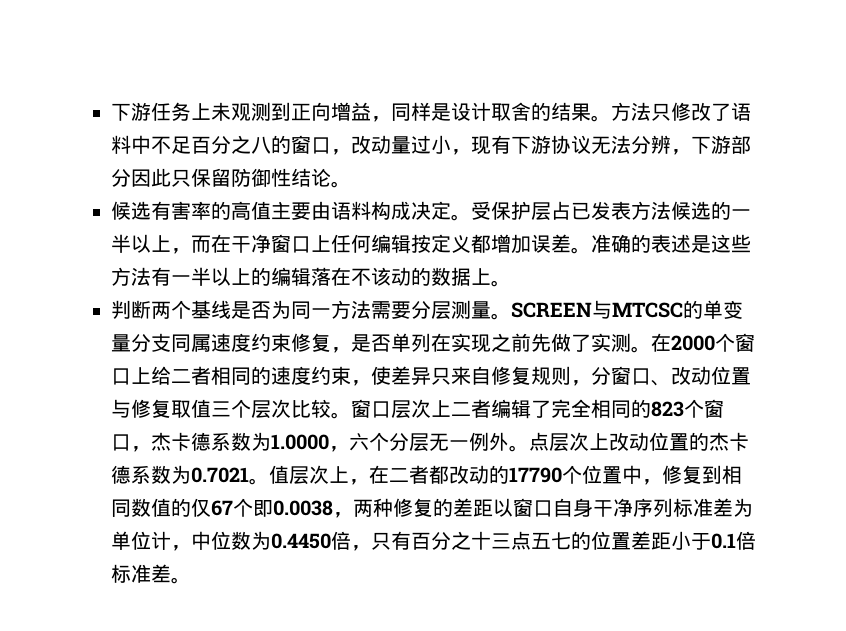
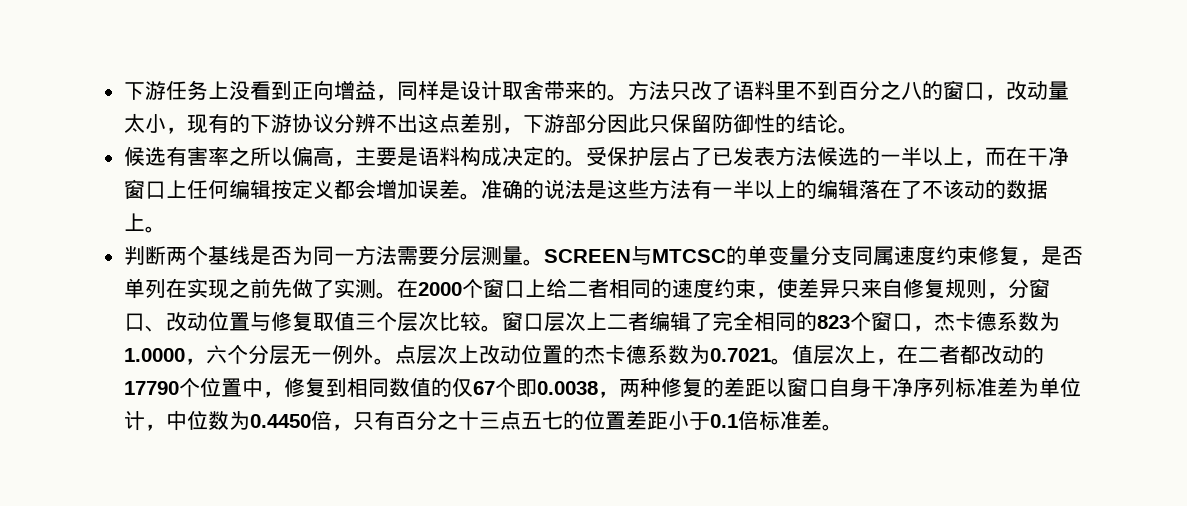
- 下游任务上未观测到正向增益，同样是设计取舍的结果。
+ 下游任务上没看到正向增益，同样是设计取舍带来的。
- 方法只修改了语料中不足百分之八的窗口，改动量过小，现有下游协议无法分辨，下游部分因此只保留防御性结论。
+ 方法只改了语料里不到百分之八的窗口，改动量太小，现有的下游协议分辨不出这点差别，下游部分因此只保留防御性的结论。
- 候选有害率的高值主要由语料构成决定。
+ 候选有害率之所以偏高，主要是语料构成决定的。
- 受保护层占已发表方法候选的一半以上，而在干净窗口上任何编辑按定义都增加误差。
+ 受保护层占了已发表方法候选的一半以上，而在干净窗口上任何编辑按定义都会增加误差。
- 准确的表述是这些方法有一半以上的编辑落在不该动的数据上。
+ 准确的说法是这些方法有一半以上的编辑落在了不该动的数据上。

